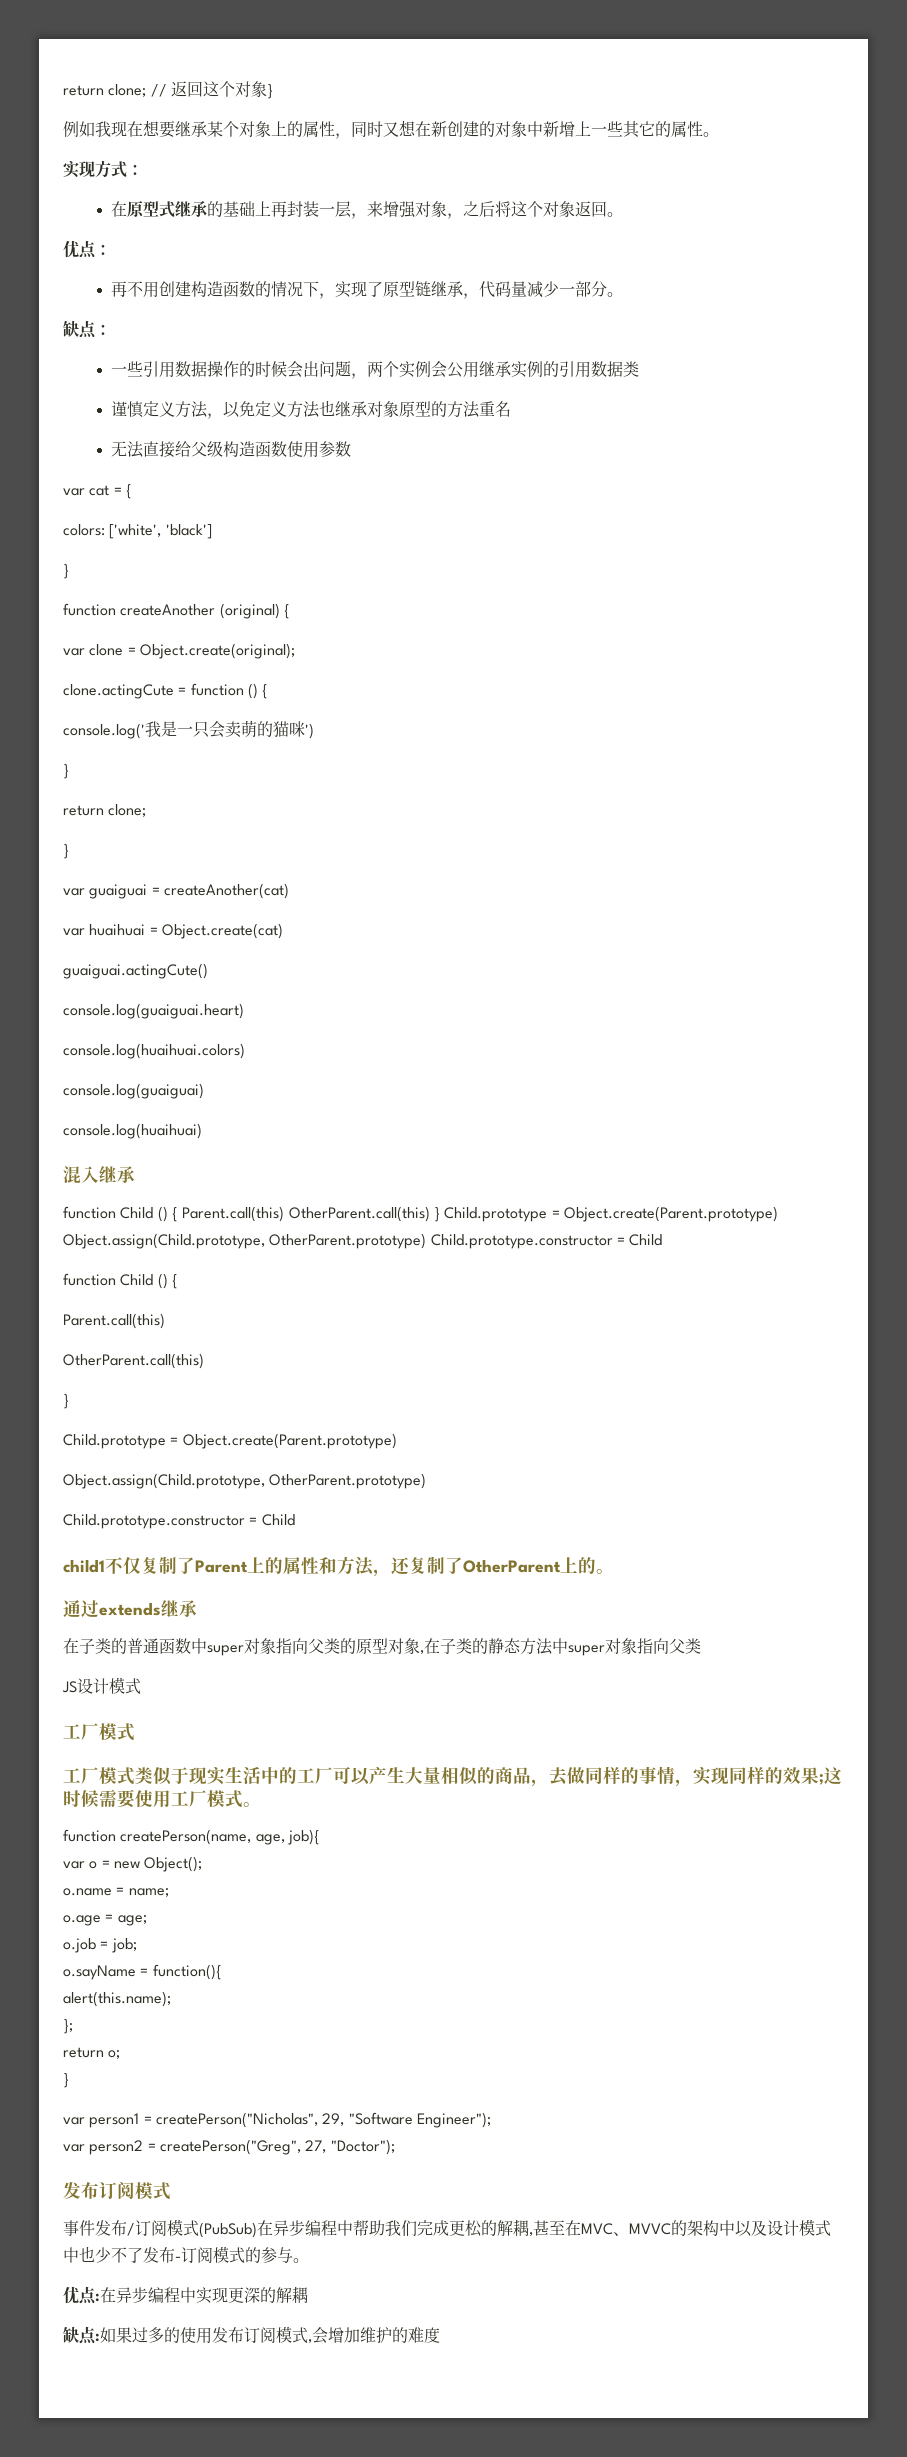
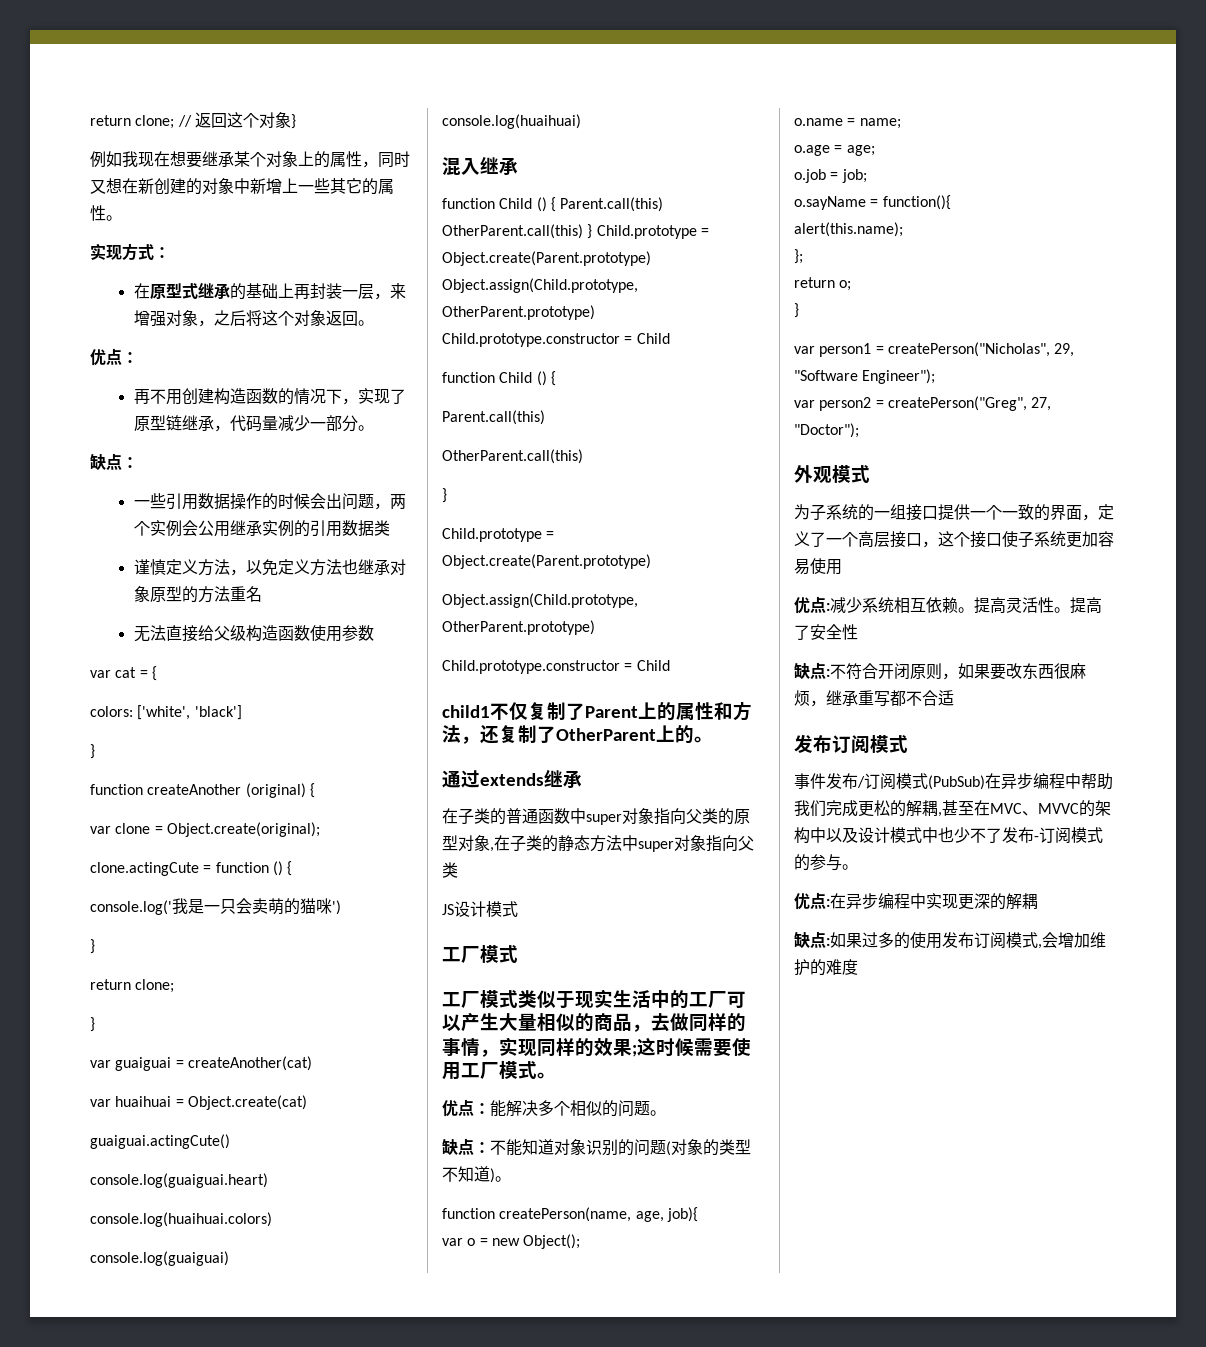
+ 优点：能解决多个相似的问题。
+ 缺点：不能知道对象识别的问题(对象的类型不知道)。
+ 外观模式
+ 为子系统的一组接口提供一个一致的界面，定义了一个高层接口，这个接口使子系统更加容易使用
+ 优点:减少系统相互依赖。提高灵活性。提高了安全性
+ 缺点:不符合开闭原则，如果要改东西很麻烦，继承重写都不合适

